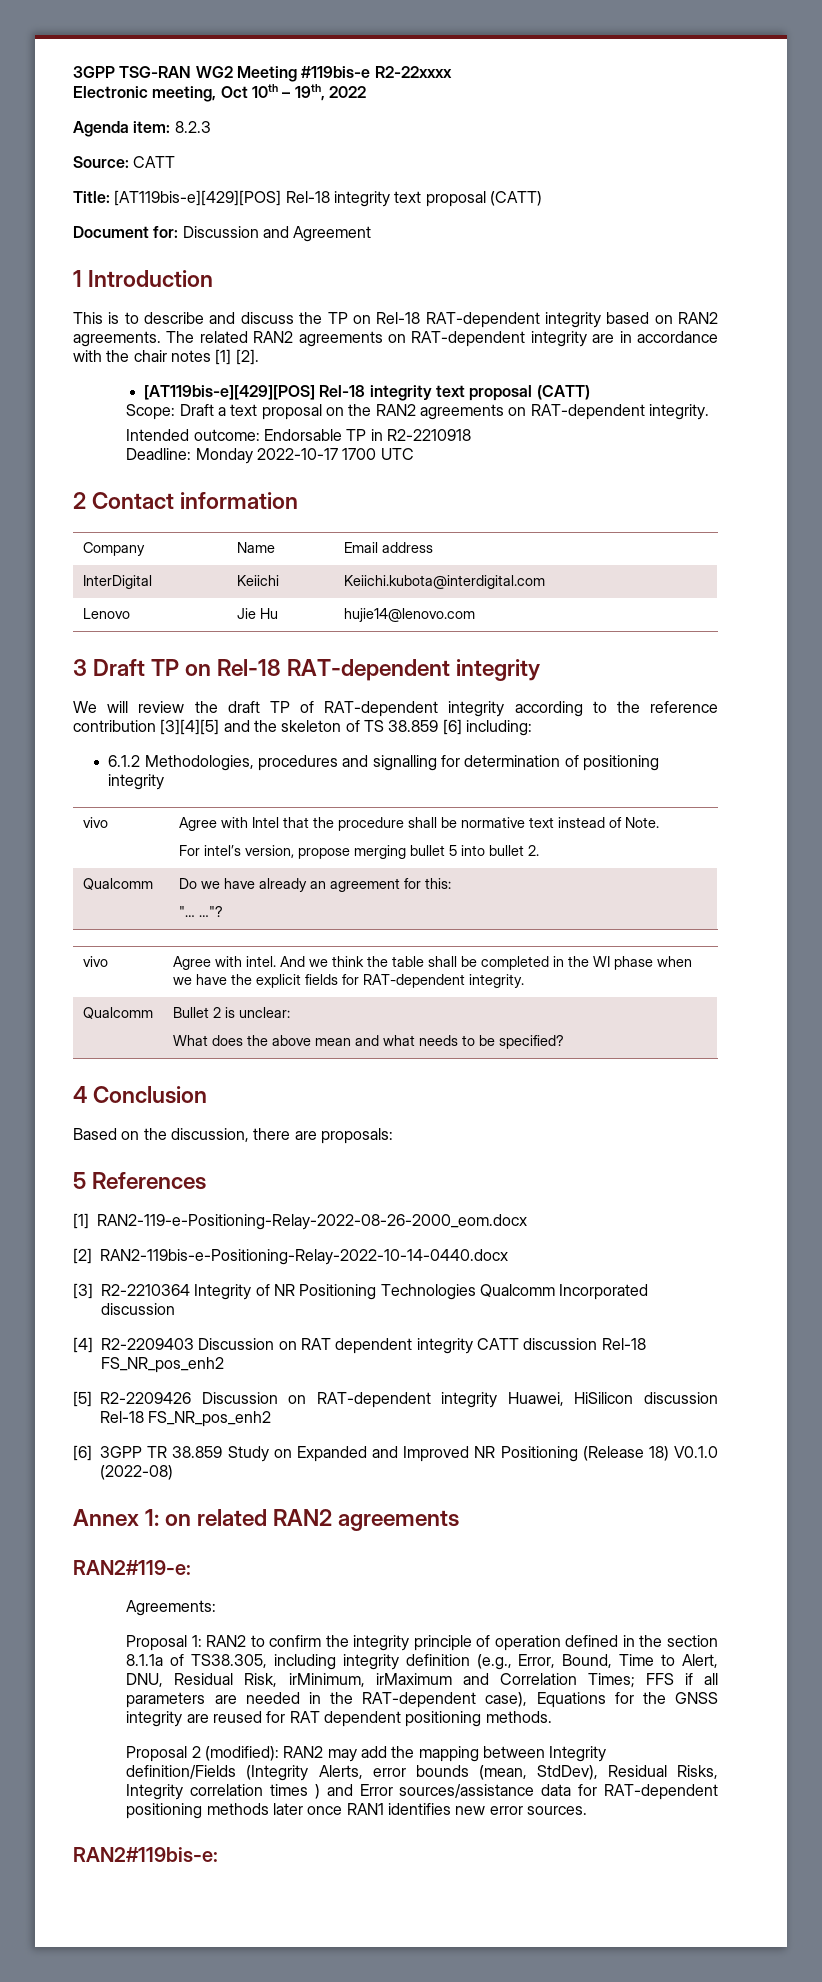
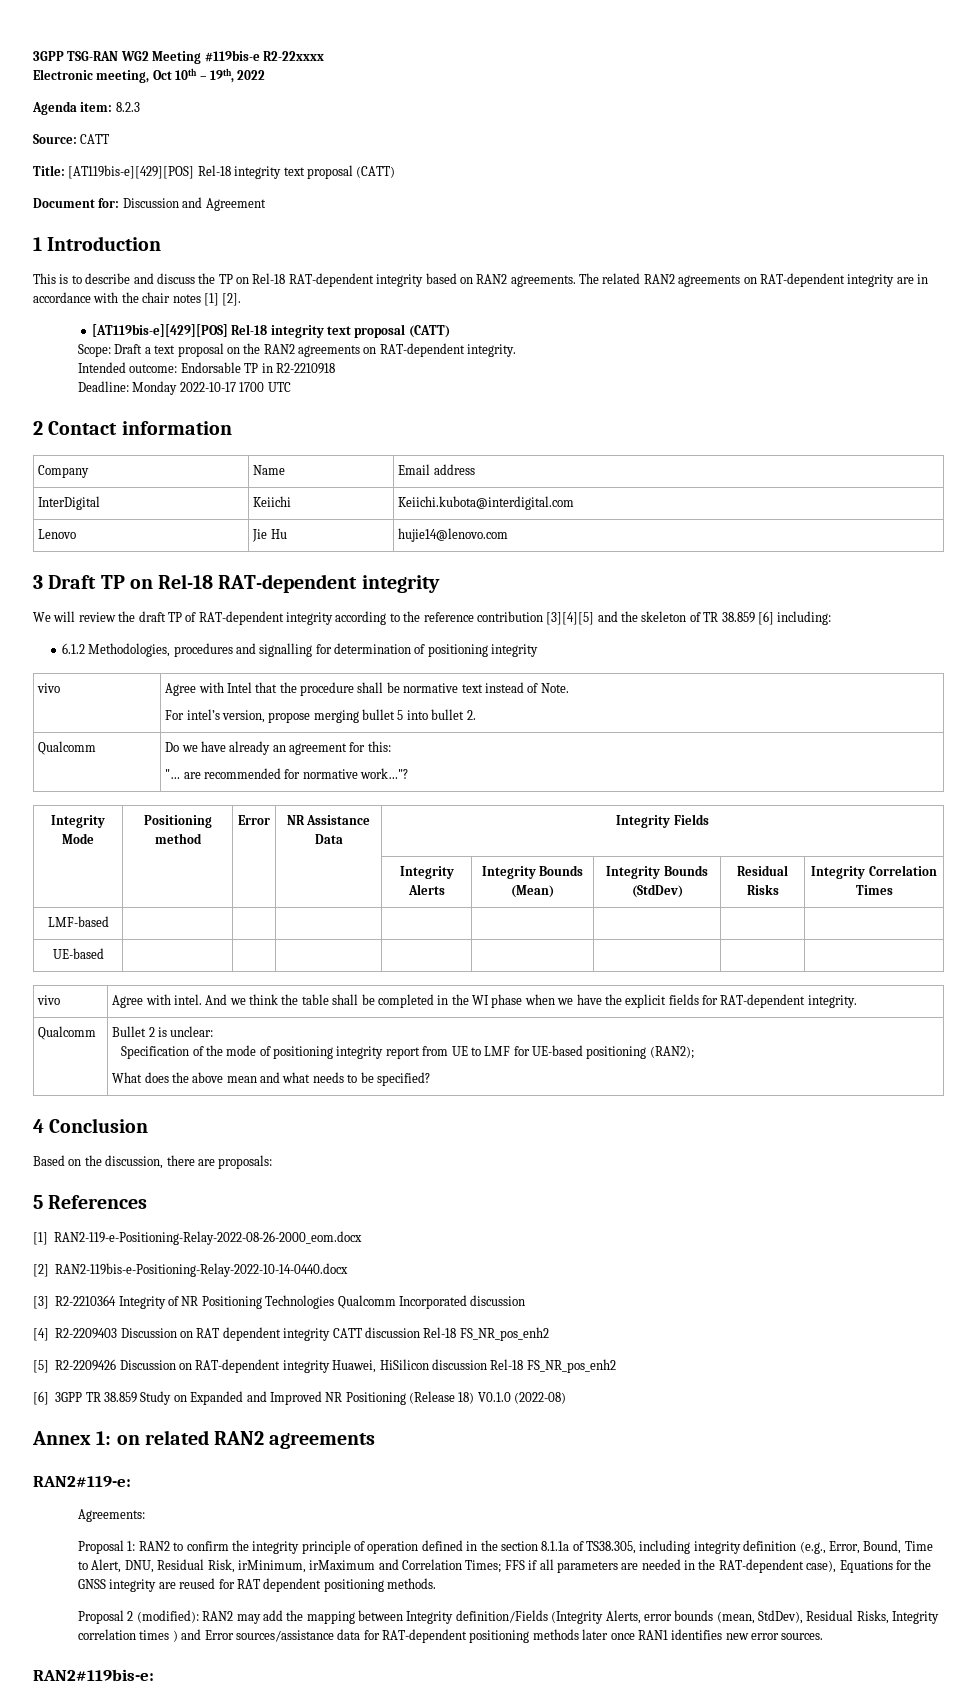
- We will review the draft TP of RAT-dependent integrity according to the reference contribution [3][4][5] and the skeleton of TS 38.859 [6] including:
+ We will review the draft TP of RAT-dependent integrity according to the reference contribution [3][4][5] and the skeleton of TR 38.859 [6] including:
  Qualcomm | Do we have already an agreement for this:
- "… …"?
+ "… are recommended for normative work…"?
+ Integrity Mode | Positioning method | Error | NR Assistance Data | Integrity Fields
+ | | | | Integrity Alerts | Integrity Bounds (Mean) | Integrity Bounds (StdDev) | Residual Risks | Integrity Correlation Times
+ LMF-based | | | | | | | |
+ UE-based | | | | | | | |
  Qualcomm | Bullet 2 is unclear:
+ Specification of the mode of positioning integrity report from UE to LMF for UE-based positioning (RAN2);

